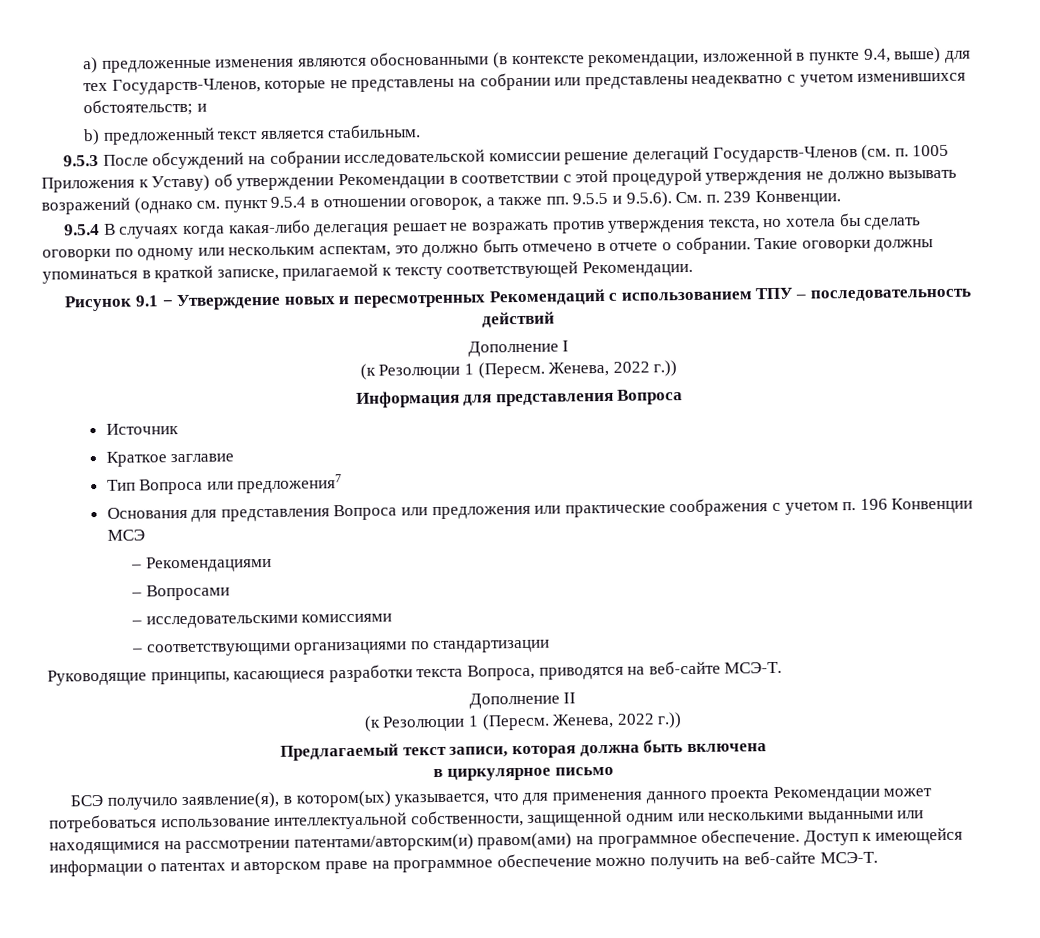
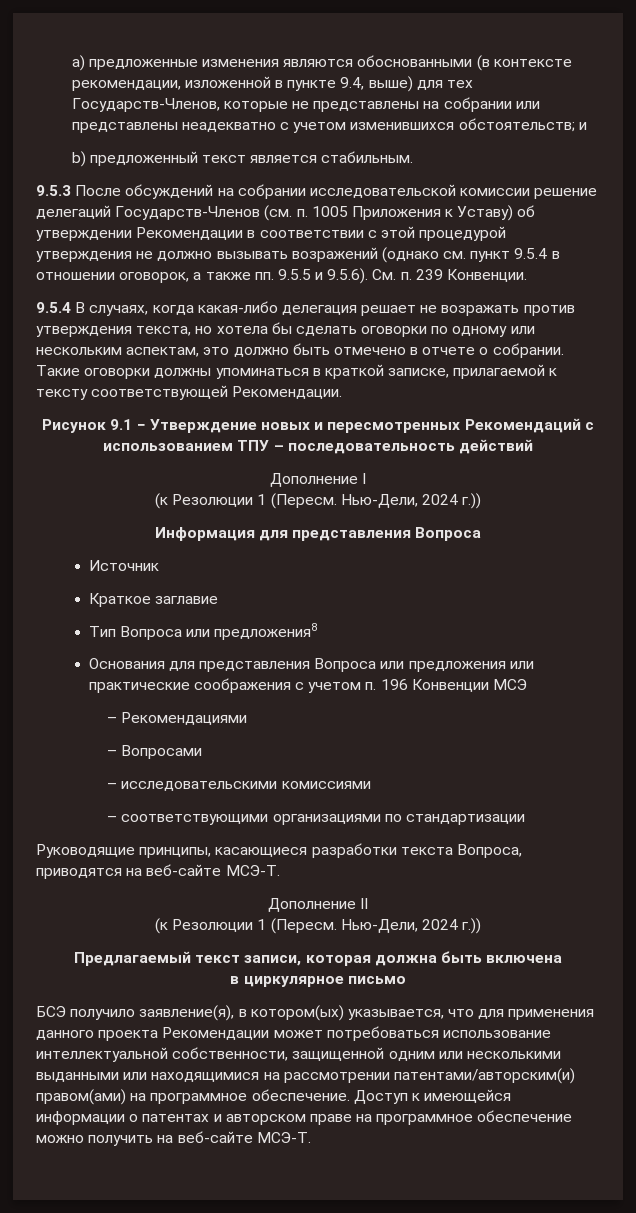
- 9.5.4 В случаях когда какая-либо делегация решает не возражать против утверждения текста, но хотела бы сделать оговорки по одному или нескольким аспектам, это должно быть отмечено в отчете о собрании.
+ 9.5.4 В случаях, когда какая-либо делегация решает не возражать против утверждения текста, но хотела бы сделать оговорки по одному или нескольким аспектам, это должно быть отмечено в отчете о собрании.
  Дополнение I
- (к Резолюции 1 (Пересм. Женева, 2022 г.))
+ (к Резолюции 1 (Пересм. Нью-Дели, 2024 г.))
- Тип Вопроса или предложения7
+ Тип Вопроса или предложения8
  Дополнение II
- (к Резолюции 1 (Пересм. Женева, 2022 г.))
+ (к Резолюции 1 (Пересм. Нью-Дели, 2024 г.))

